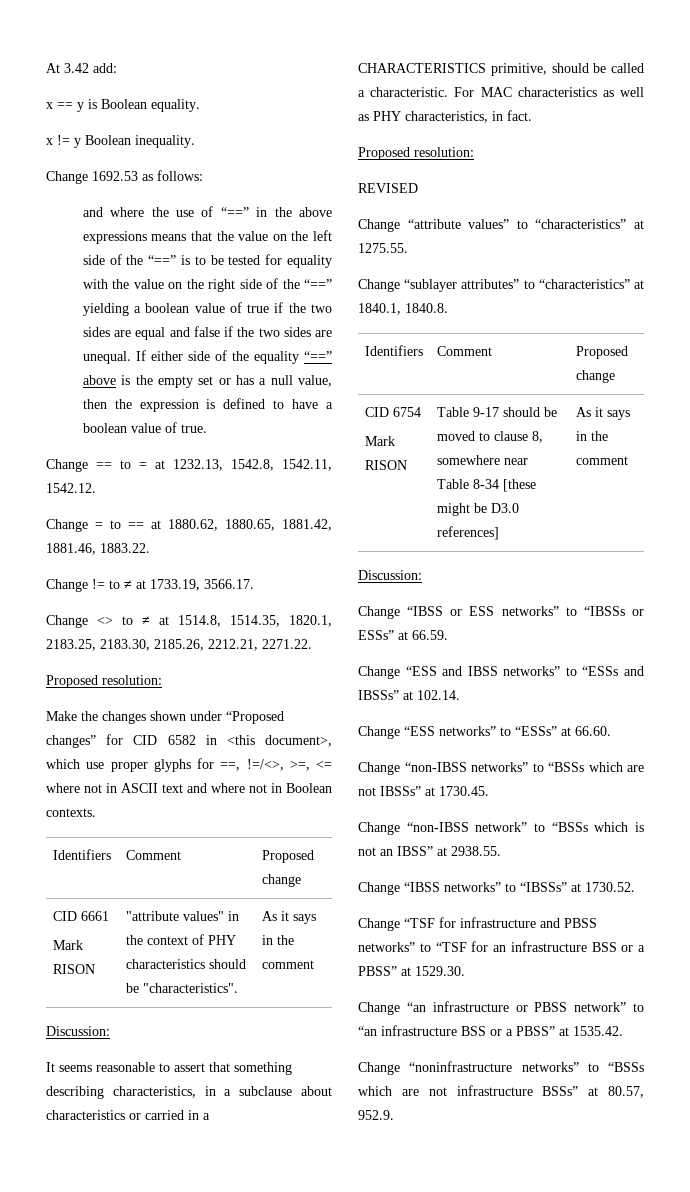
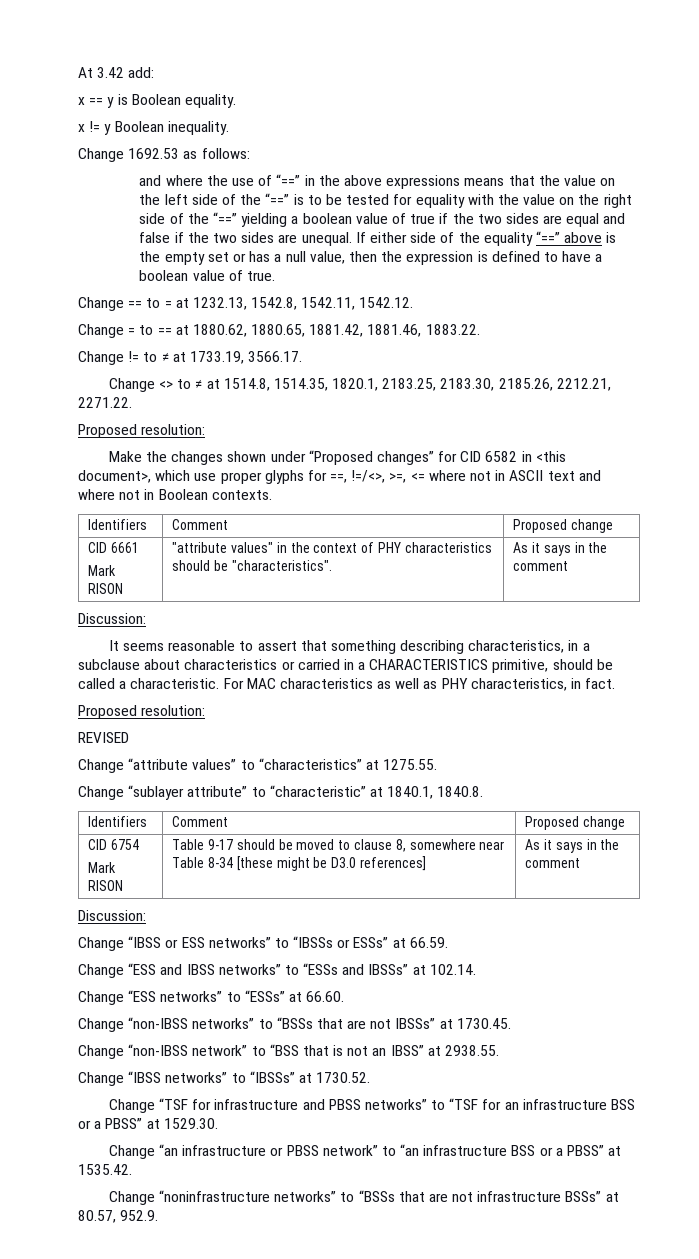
- Change “sublayer attributes” to “characteristics” at 1840.1, 1840.8.
+ Change “sublayer attribute” to “characteristic” at 1840.1, 1840.8.
- Change “non-IBSS networks” to “BSSs which are not IBSSs” at 1730.45.
+ Change “non-IBSS networks” to “BSSs that are not IBSSs” at 1730.45.
- Change “non-IBSS network” to “BSSs which is not an IBSS” at 2938.55.
+ Change “non-IBSS network” to “BSS that is not an IBSS” at 2938.55.
- Change “noninfrastructure networks” to “BSSs which are not infrastructure BSSs” at 80.57, 952.9.
+ Change “noninfrastructure networks” to “BSSs that are not infrastructure BSSs” at 80.57, 952.9.

